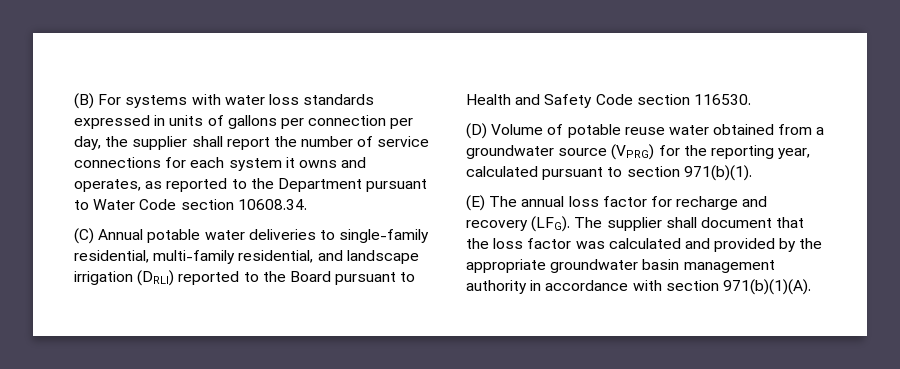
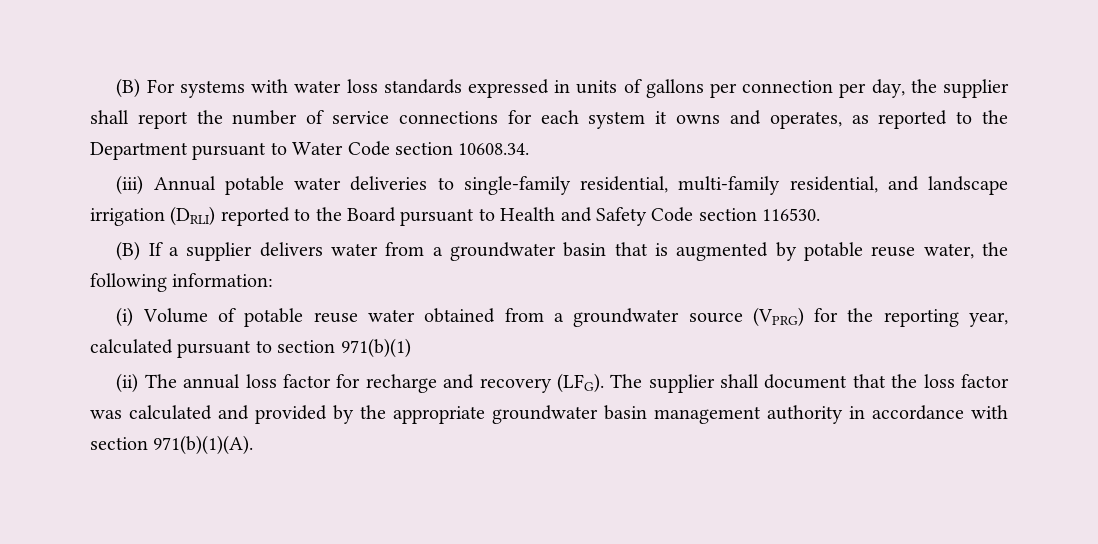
- (C) Annual potable water deliveries to single-family residential, multi-family residential, and landscape irrigation (DRLI) reported to the Board pursuant to Health and Safety Code section 116530.
+ (iii) Annual potable water deliveries to single-family residential, multi-family residential, and landscape irrigation (DRLI) reported to the Board pursuant to Health and Safety Code section 116530.
- (D) Volume of potable reuse water obtained from a groundwater source (VPRG) for the reporting year, calculated pursuant to section 971(b)(1).
- (E) The annual loss factor for recharge and recovery (LFG).
+ (B) If a supplier delivers water from a groundwater basin that is augmented by potable reuse water, the following information:
+ (i) Volume of potable reuse water obtained from a groundwater source (VPRG) for the reporting year, calculated pursuant to section 971(b)(1)
+ (ii) The annual loss factor for recharge and recovery (LFG).

